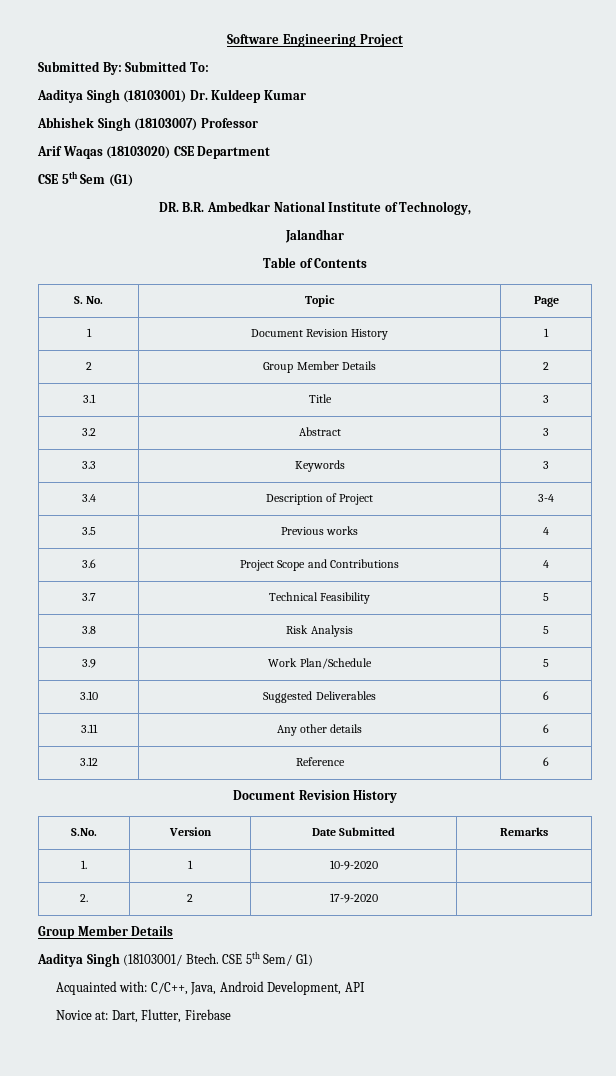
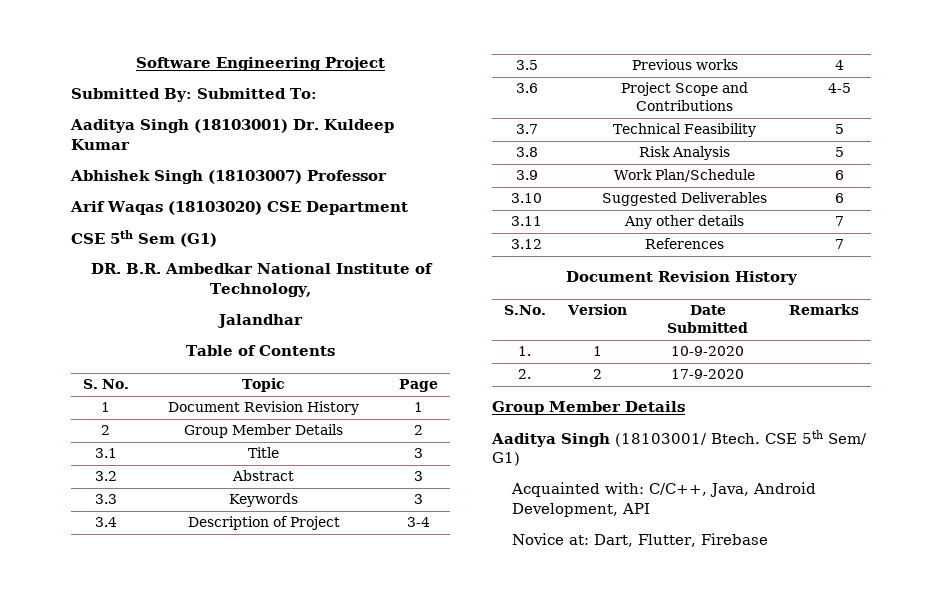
- 3.6 | Project Scope and Contributions | 4
+ 3.6 | Project Scope and Contributions | 4-5
- 3.9 | Work Plan/Schedule | 5
+ 3.9 | Work Plan/Schedule | 6
- 3.11 | Any other details | 6
+ 3.11 | Any other details | 7
- 3.12 | Reference | 6
+ 3.12 | References | 7

